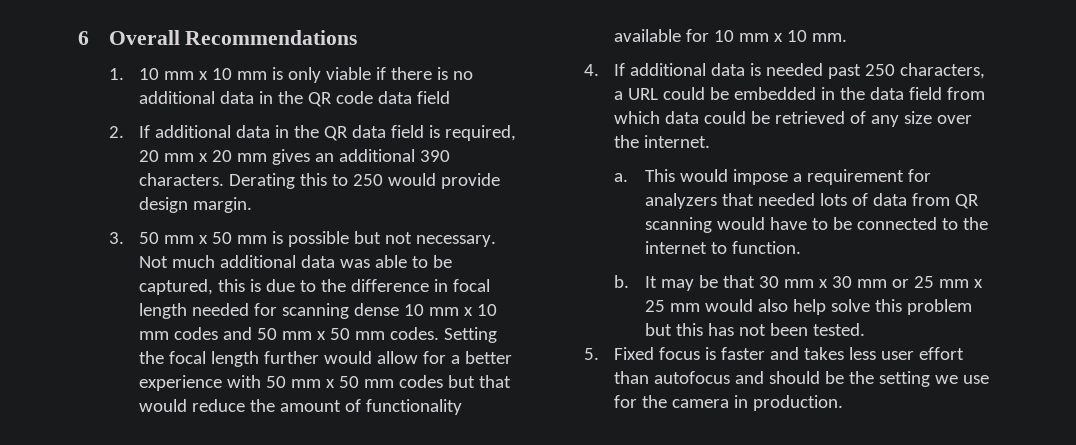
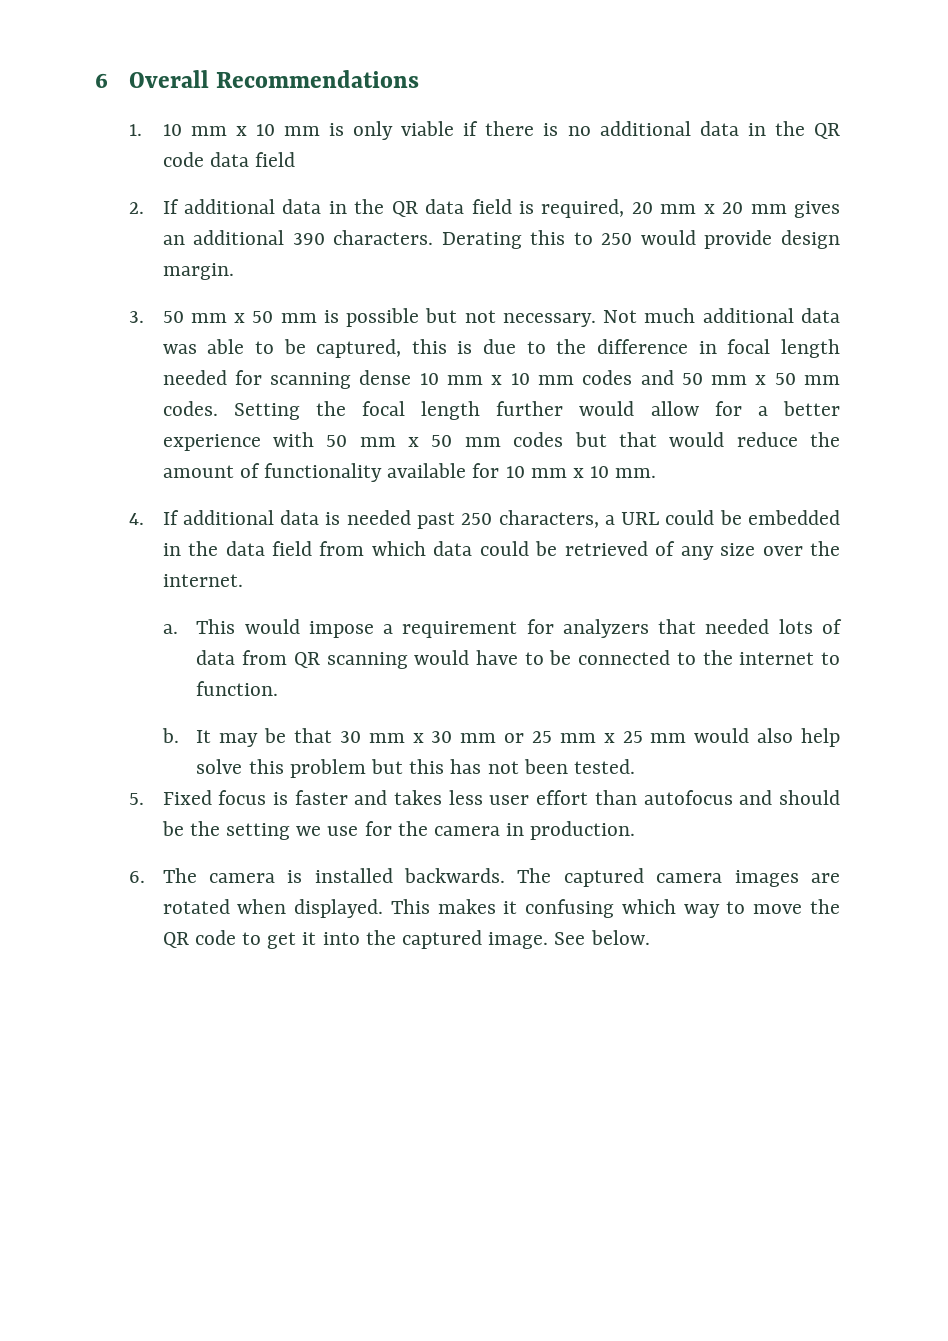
+ 6. The camera is installed backwards. The captured camera images are rotated when displayed. This makes it confusing which way to move the QR code to get it into the captured image. See below.

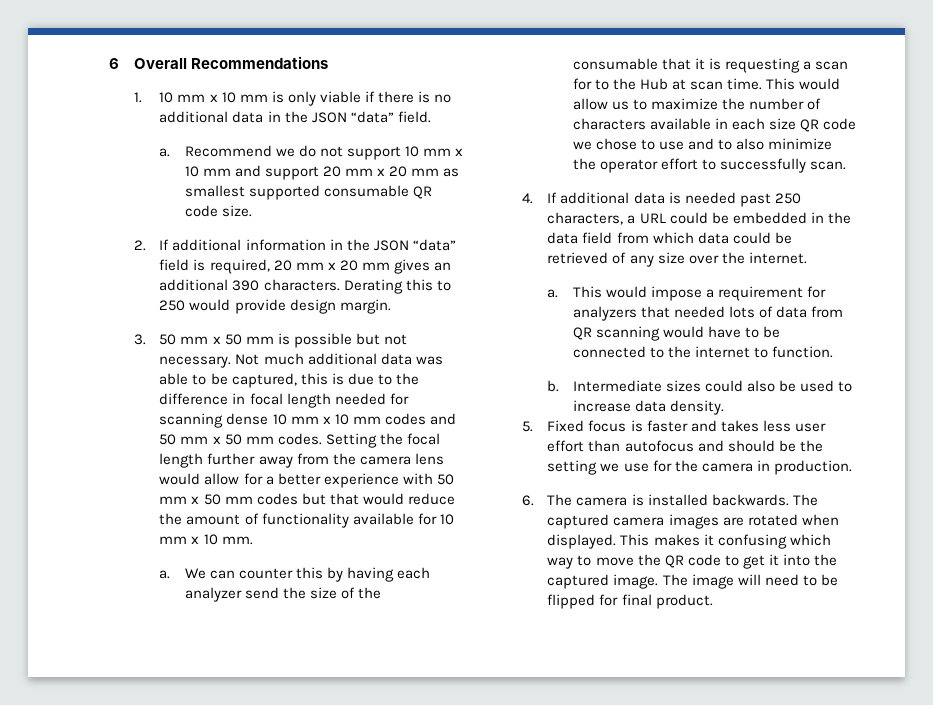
- 1. 10 mm x 10 mm is only viable if there is no additional data in the QR code data field
+ 1. 10 mm x 10 mm is only viable if there is no additional data in the JSON “data” field.
+ a. Recommend we do not support 10 mm x 10 mm and support 20 mm x 20 mm as smallest supported consumable QR code size.
- 2. If additional data in the QR data field is required, 20 mm x 20 mm gives an additional 390 characters.
+ 2. If additional information in the JSON “data” field is required, 20 mm x 20 mm gives an additional 390 characters.
- Setting the focal length further would allow for a better experience with 50 mm x 50 mm codes but that would reduce the amount of functionality available for 10 mm x 10 mm.
+ Setting the focal length further away from the camera lens would allow for a better experience with 50 mm x 50 mm codes but that would reduce the amount of functionality available for 10 mm x 10 mm.
+ a. We can counter this by having each analyzer send the size of the consumable that it is requesting a scan for to the Hub at scan time. This would allow us to maximize the number of characters available in each size QR code we chose to use and to also minimize the operator effort to successfully scan.
- It may be that 30 mm x 30 mm or 25 mm x 25 mm would also help solve this problem but this has not been tested.
+ Intermediate sizes could also be used to increase data density.
- See below.
+ The image will need to be flipped for final product.

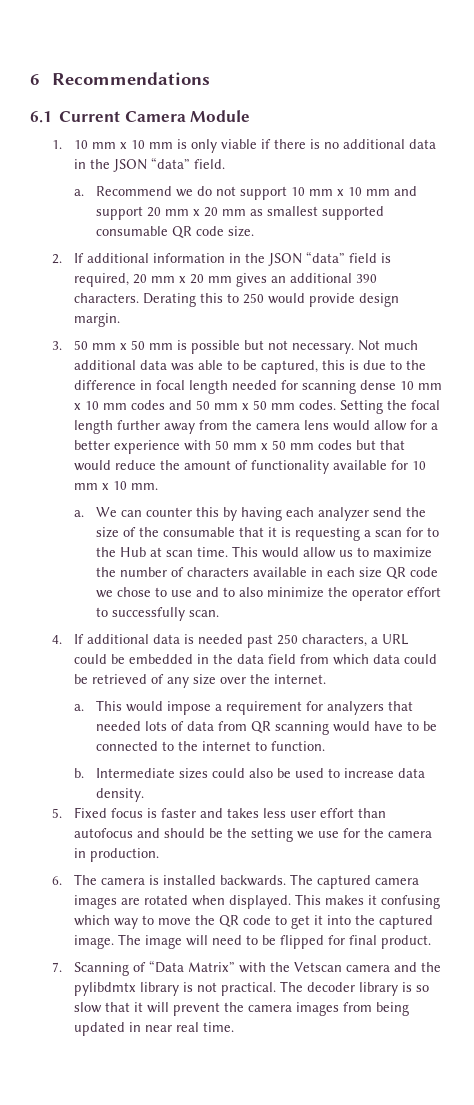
- 6 Overall Recommendations
+ 6 Recommendations
+ 6.1 Current Camera Module
+ 7. Scanning of “Data Matrix” with the Vetscan camera and the pylibdmtx library is not practical. The decoder library is so slow that it will prevent the camera images from being updated in near real time.

